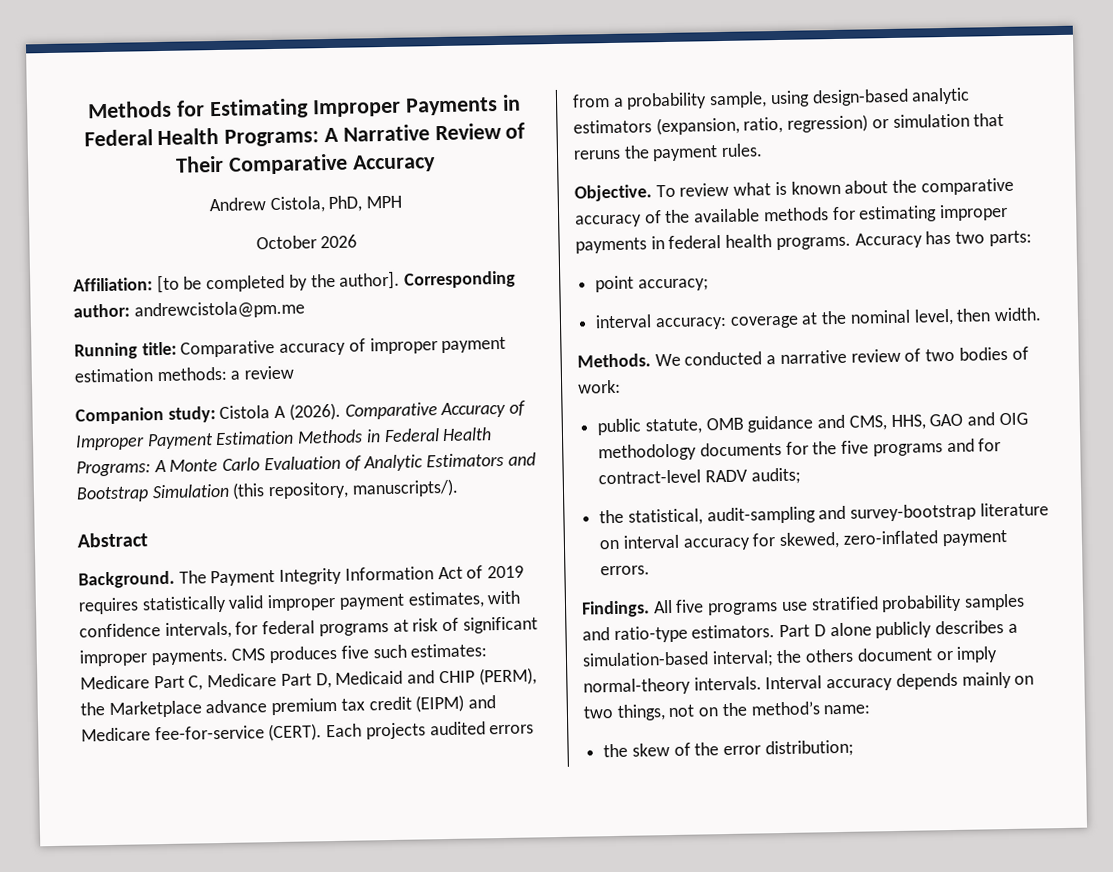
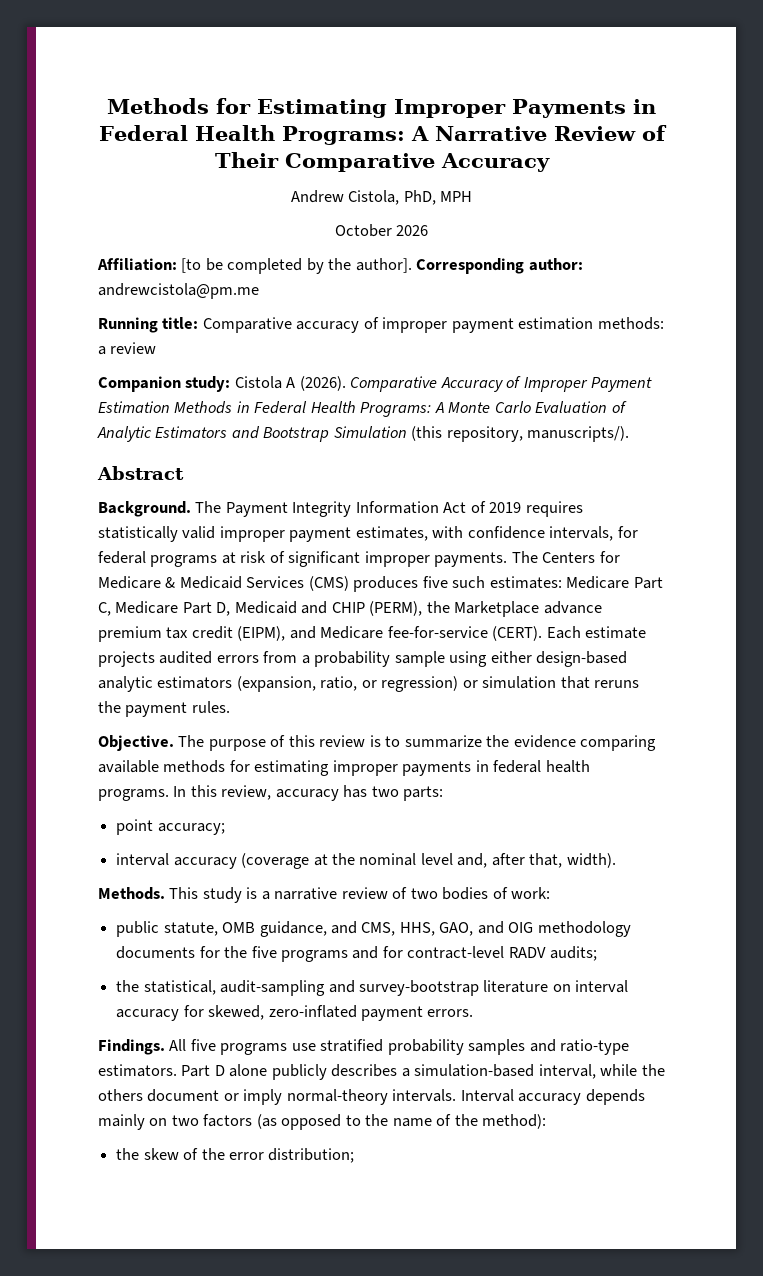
- CMS produces five such estimates: Medicare Part C, Medicare Part D, Medicaid and CHIP (PERM), the Marketplace advance premium tax credit (EIPM) and Medicare fee-for-service (CERT).
+ The Centers for Medicare & Medicaid Services (CMS) produces five such estimates: Medicare Part C, Medicare Part D, Medicaid and CHIP (PERM), the Marketplace advance premium tax credit (EIPM), and Medicare fee-for-service (CERT).
- Each projects audited errors from a probability sample, using design-based analytic estimators (expansion, ratio, regression) or simulation that reruns the payment rules.
+ Each estimate projects audited errors from a probability sample using either design-based analytic estimators (expansion, ratio, or regression) or simulation that reruns the payment rules.
- To review what is known about the comparative accuracy of the available methods for estimating improper payments in federal health programs.
+ The purpose of this review is to summarize the evidence comparing available methods for estimating improper payments in federal health programs.
- Accuracy has two parts:
+ In this review, accuracy has two parts:
- interval accuracy: coverage at the nominal level, then width.
- Methods. We conducted a narrative review of two bodies of work:
+ interval accuracy (coverage at the nominal level and, after that, width).
+ Methods. This study is a narrative review of two bodies of work:
- public statute, OMB guidance and CMS, HHS, GAO and OIG methodology documents for the five programs and for contract-level RADV audits;
+ public statute, OMB guidance, and CMS, HHS, GAO, and OIG methodology documents for the five programs and for contract-level RADV audits;
- Part D alone publicly describes a simulation-based interval; the others document or imply normal-theory intervals.
+ Part D alone publicly describes a simulation-based interval, while the others document or imply normal-theory intervals.
- Interval accuracy depends mainly on two things, not on the method’s name:
+ Interval accuracy depends mainly on two factors (as opposed to the name of the method):

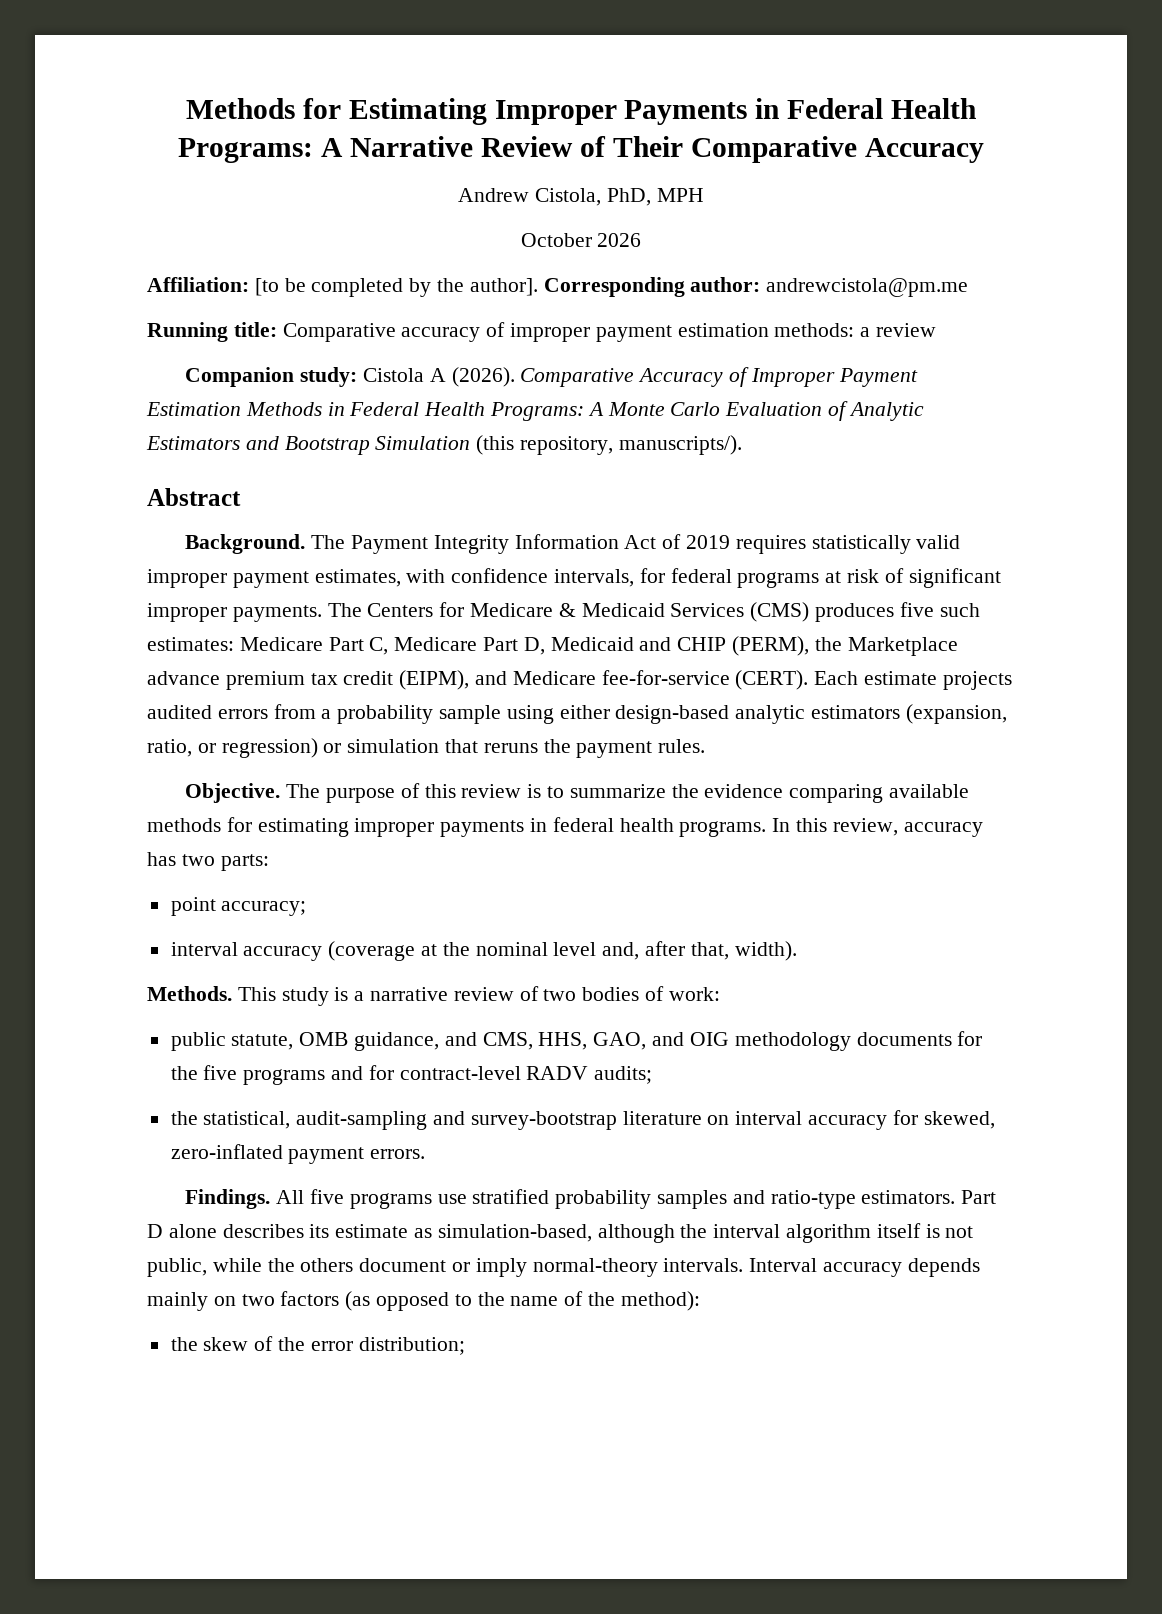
- Part D alone publicly describes a simulation-based interval, while the others document or imply normal-theory intervals.
+ Part D alone describes its estimate as simulation-based, although the interval algorithm itself is not public, while the others document or imply normal-theory intervals.

